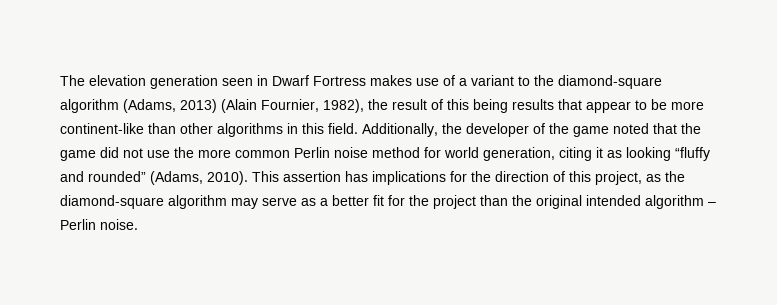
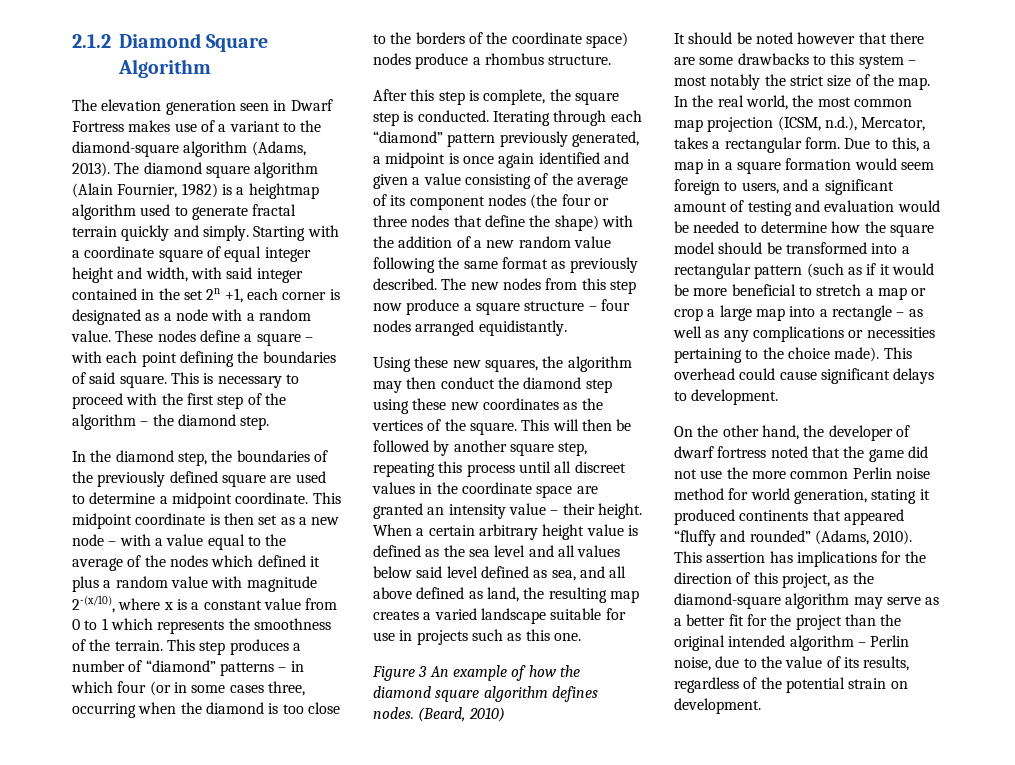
+ 2.1.2 Diamond Square Algorithm
- The elevation generation seen in Dwarf Fortress makes use of a variant to the diamond-square algorithm (Adams, 2013) (Alain Fournier, 1982), the result of this being results that appear to be more continent-like than other algorithms in this field. Additionally, the developer of the game noted that the game did not use the more common Perlin noise method for world generation, citing it as looking “fluffy and rounded” (Adams, 2010).
+ The elevation generation seen in Dwarf Fortress makes use of a variant to the diamond-square algorithm (Adams, 2013). The diamond square algorithm (Alain Fournier, 1982) is a heightmap algorithm used to generate fractal terrain quickly and simply. Starting with a coordinate square of equal integer height and width, with said integer contained in the set 2n +1, each corner is designated as a node with a random value. These nodes define a square – with each point defining the boundaries of said square. This is necessary to proceed with the first step of the algorithm – the diamond step.
+ In the diamond step, the boundaries of the previously defined square are used to determine a midpoint coordinate. This midpoint coordinate is then set as a new node – with a value equal to the average of the nodes which defined it plus a random value with magnitude 2-(x/10), where x is a constant value from 0 to 1 which represents the smoothness of the terrain. This step produces a number of “diamond” patterns – in which four (or in some cases three, occurring when the diamond is too close to the borders of the coordinate space) nodes produce a rhombus structure.
+ After this step is complete, the square step is conducted. Iterating through each “diamond” pattern previously generated, a midpoint is once again identified and given a value consisting of the average of its component nodes (the four or three nodes that define the shape) with the addition of a new random value following the same format as previously described. The new nodes from this step now produce a square structure – four nodes arranged equidistantly.
+ Using these new squares, the algorithm may then conduct the diamond step using these new coordinates as the vertices of the square. This will then be followed by another square step, repeating this process until all discreet values in the coordinate space are granted an intensity value – their height. When a certain arbitrary height value is defined as the sea level and all values below said level defined as sea, and all above defined as land, the resulting map creates a varied landscape suitable for use in projects such as this one.
+ Figure 3 An example of how the diamond square algorithm defines nodes. (Beard, 2010)
+ It should be noted however that there are some drawbacks to this system – most notably the strict size of the map. In the real world, the most common map projection (ICSM, n.d.), Mercator, takes a rectangular form. Due to this, a map in a square formation would seem foreign to users, and a significant amount of testing and evaluation would be needed to determine how the square model should be transformed into a rectangular pattern (such as if it would be more beneficial to stretch a map or crop a large map into a rectangle – as well as any complications or necessities pertaining to the choice made). This overhead could cause significant delays to development.
+ On the other hand, the developer of dwarf fortress noted that the game did not use the more common Perlin noise method for world generation, stating it produced continents that appeared “fluffy and rounded” (Adams, 2010).
- This assertion has implications for the direction of this project, as the diamond-square algorithm may serve as a better fit for the project than the original intended algorithm – Perlin noise.
+ This assertion has implications for the direction of this project, as the diamond-square algorithm may serve as a better fit for the project than the original intended algorithm – Perlin noise, due to the value of its results, regardless of the potential strain on development.

